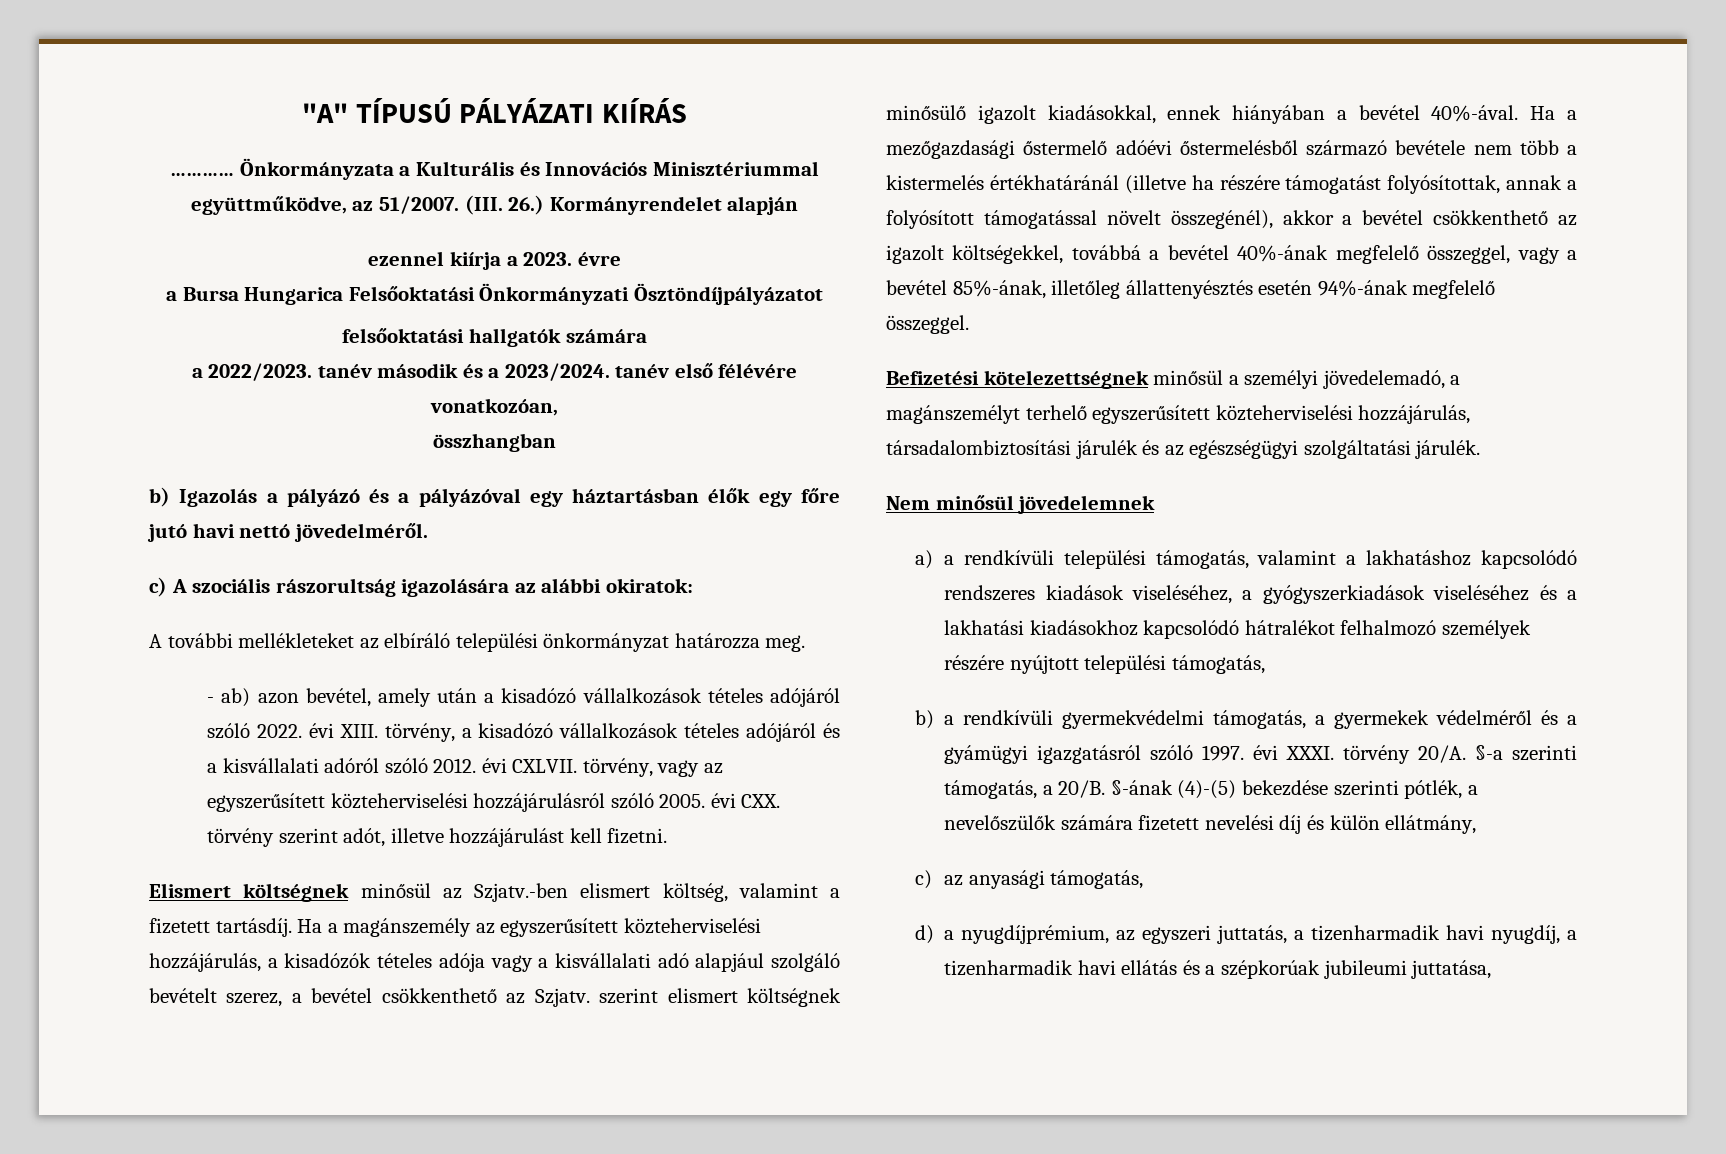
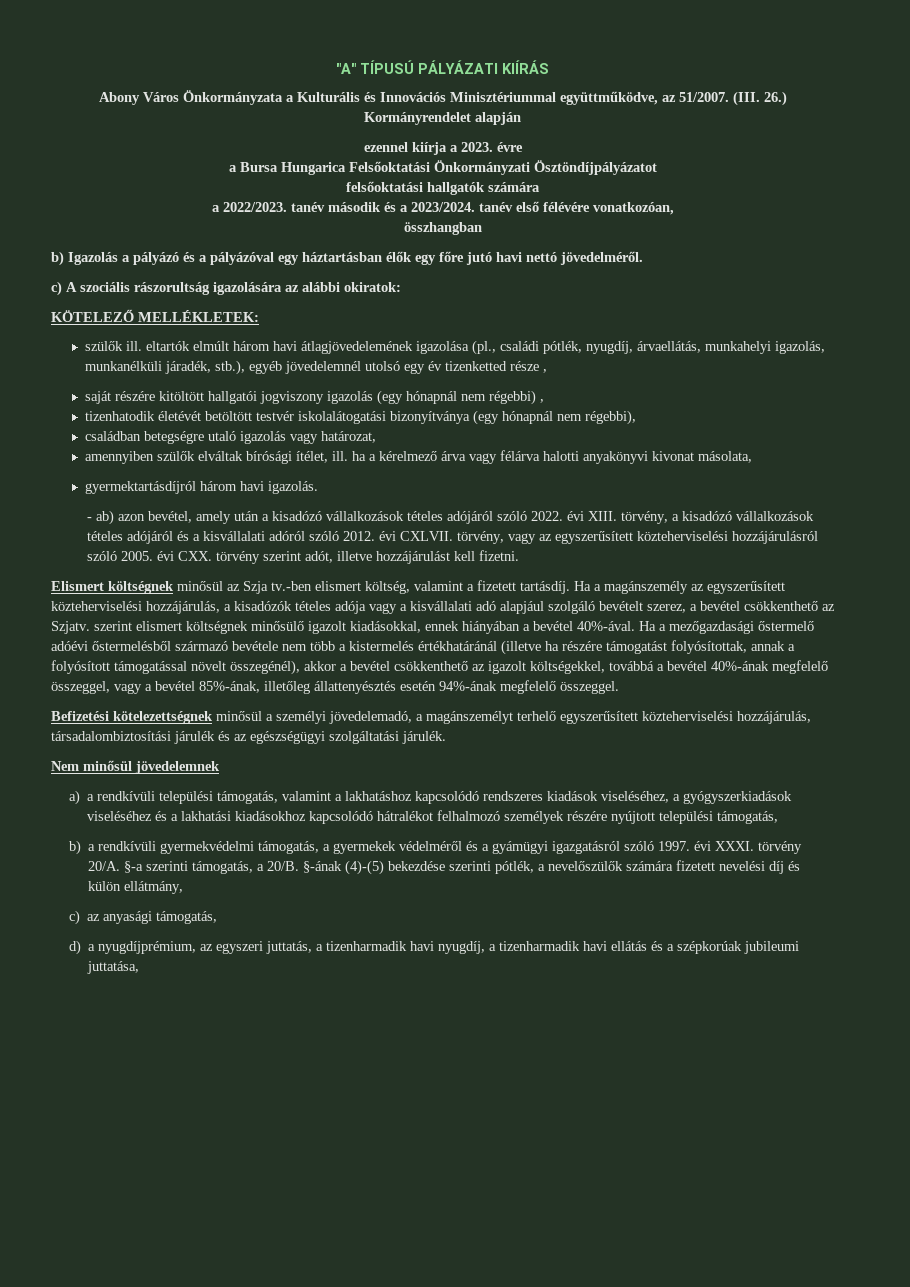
- ………… Önkormányzata a Kulturális és Innovációs Minisztériummal együttműködve, az 51/2007.
+ Abony Város Önkormányzata a Kulturális és Innovációs Minisztériummal együttműködve, az 51/2007.
- A további mellékleteket az elbíráló települési önkormányzat határozza meg.
+ KÖTELEZŐ MELLÉKLETEK:
+ szülők ill. eltartók elmúlt három havi átlagjövedelemének igazolása (pl., családi pótlék, nyugdíj, árvaellátás, munkahelyi igazolás, munkanélküli járadék, stb.), egyéb jövedelemnél utolsó egy év tizenketted része ,
+ saját részére kitöltött hallgatói jogviszony igazolás (egy hónapnál nem régebbi) ,
+ tizenhatodik életévét betöltött testvér iskolalátogatási bizonyítványa (egy hónapnál nem régebbi),
+ családban betegségre utaló igazolás vagy határozat,
+ amennyiben szülők elváltak bírósági ítélet, ill. ha a kérelmező árva vagy félárva halotti anyakönyvi kivonat másolata,
+ gyermektartásdíjról három havi igazolás.
- Elismert költségnek minősül az Szjatv.-ben elismert költség, valamint a fizetett tartásdíj.
+ Elismert költségnek minősül az Szja tv.-ben elismert költség, valamint a fizetett tartásdíj.

